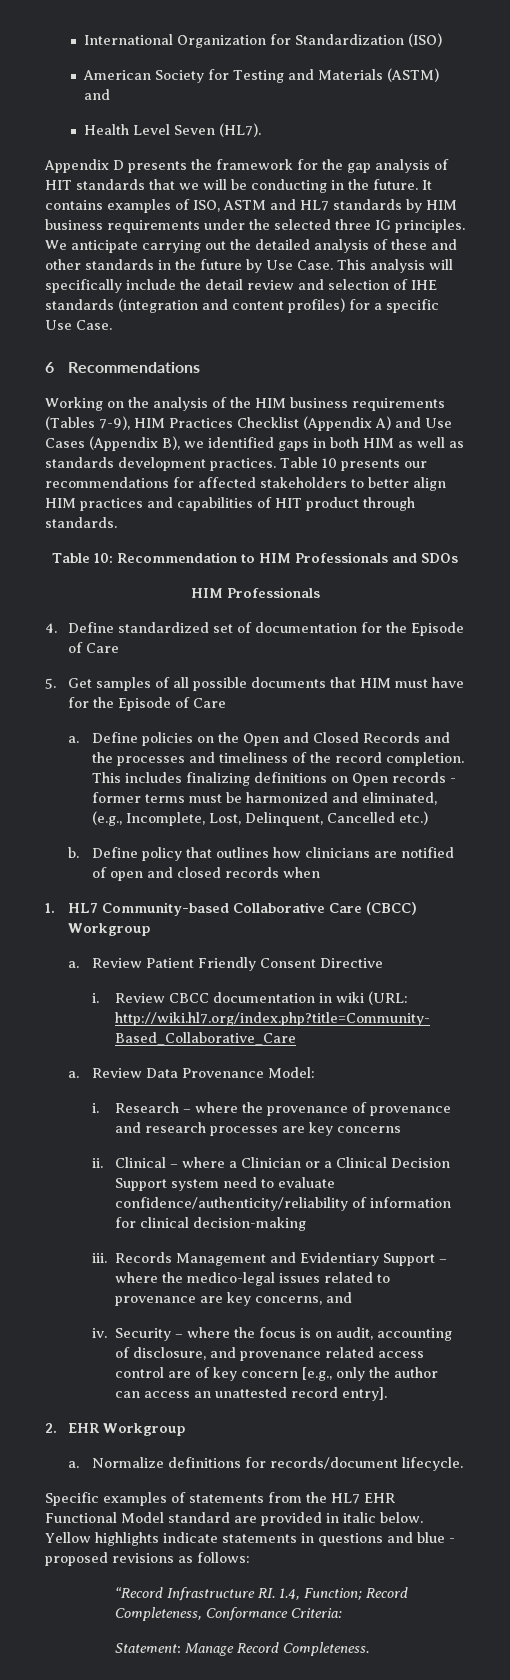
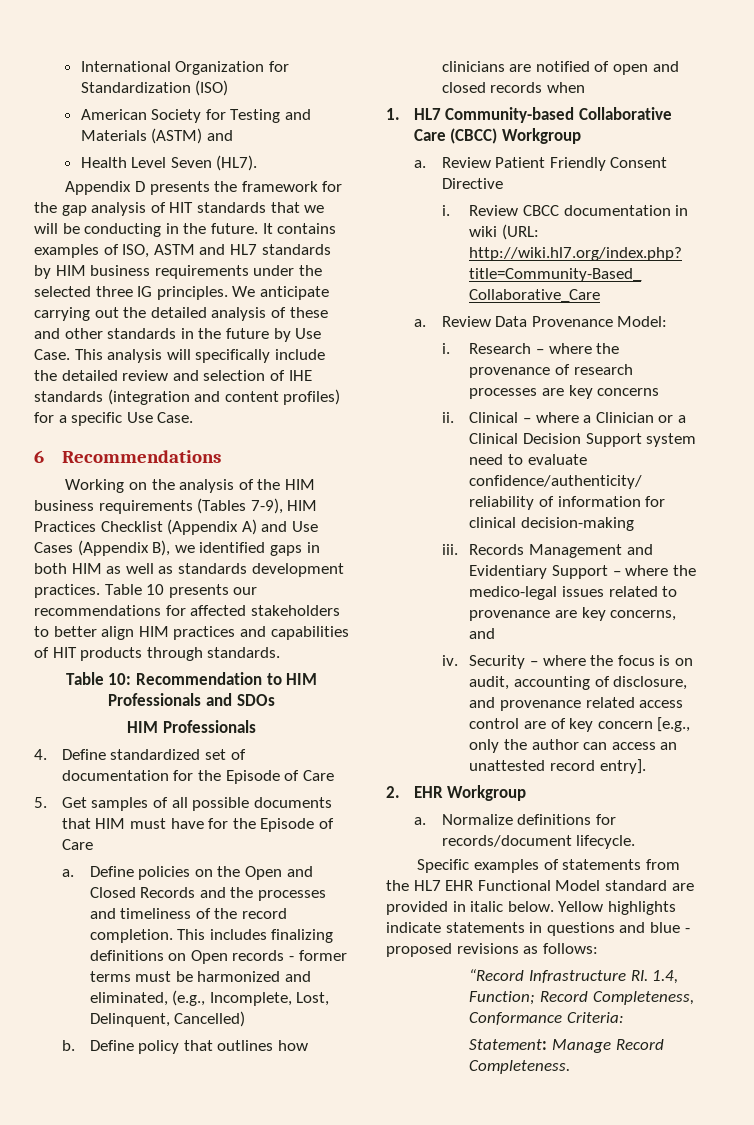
- This analysis will specifically include the detail review and selection of IHE standards (integration and content profiles) for a specific Use Case.
+ This analysis will specifically include the detailed review and selection of IHE standards (integration and content profiles) for a specific Use Case.
- Table 10 presents our recommendations for affected stakeholders to better align HIM practices and capabilities of HIT product through standards.
+ Table 10 presents our recommendations for affected stakeholders to better align HIM practices and capabilities of HIT products through standards.
- This includes finalizing definitions on Open records - former terms must be harmonized and eliminated, (e.g., Incomplete, Lost, Delinquent, Cancelled etc.)
+ This includes finalizing definitions on Open records - former terms must be harmonized and eliminated, (e.g., Incomplete, Lost, Delinquent, Cancelled)
- Research – where the provenance of provenance and research processes are key concerns
+ Research – where the provenance of research processes are key concerns

